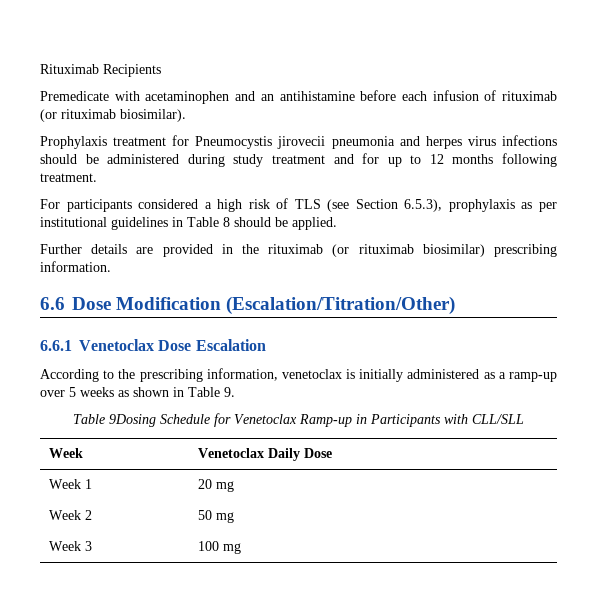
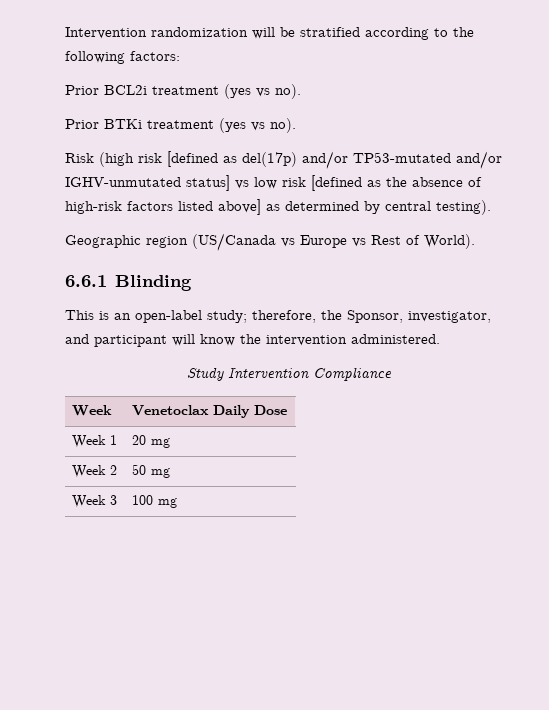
- Rituximab Recipients
- Premedicate with acetaminophen and an antihistamine before each infusion of rituximab (or rituximab biosimilar).
- Prophylaxis treatment for Pneumocystis jirovecii pneumonia and herpes virus infections should be administered during study treatment and for up to 12 months following treatment.
- For participants considered a high risk of TLS (see Section 6.5.3), prophylaxis as per institutional guidelines in Table 8 should be applied.
- Further details are provided in the rituximab (or rituximab biosimilar) prescribing information.
- 6.6 Dose Modification (Escalation/Titration/Other)
- 6.6.1 Venetoclax Dose Escalation
- According to the prescribing information, venetoclax is initially administered as a ramp-up over 5 weeks as shown in Table 9.
- Table 9Dosing Schedule for Venetoclax Ramp-up in Participants with CLL/SLL
+ Intervention randomization will be stratified according to the following factors:
+ Prior BCL2i treatment (yes vs no).
+ Prior BTKi treatment (yes vs no).
+ Risk (high risk [defined as del(17p) and/or TP53-mutated and/or IGHV-unmutated status] vs low risk [defined as the absence of high-risk factors listed above] as determined by central testing).
+ Geographic region (US/Canada vs Europe vs Rest of World).
+ 6.6.1 Blinding
+ This is an open-label study; therefore, the Sponsor, investigator, and participant will know the intervention administered.
+ Study Intervention Compliance

